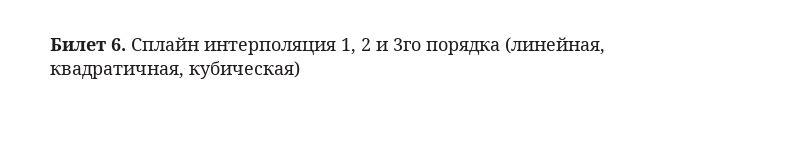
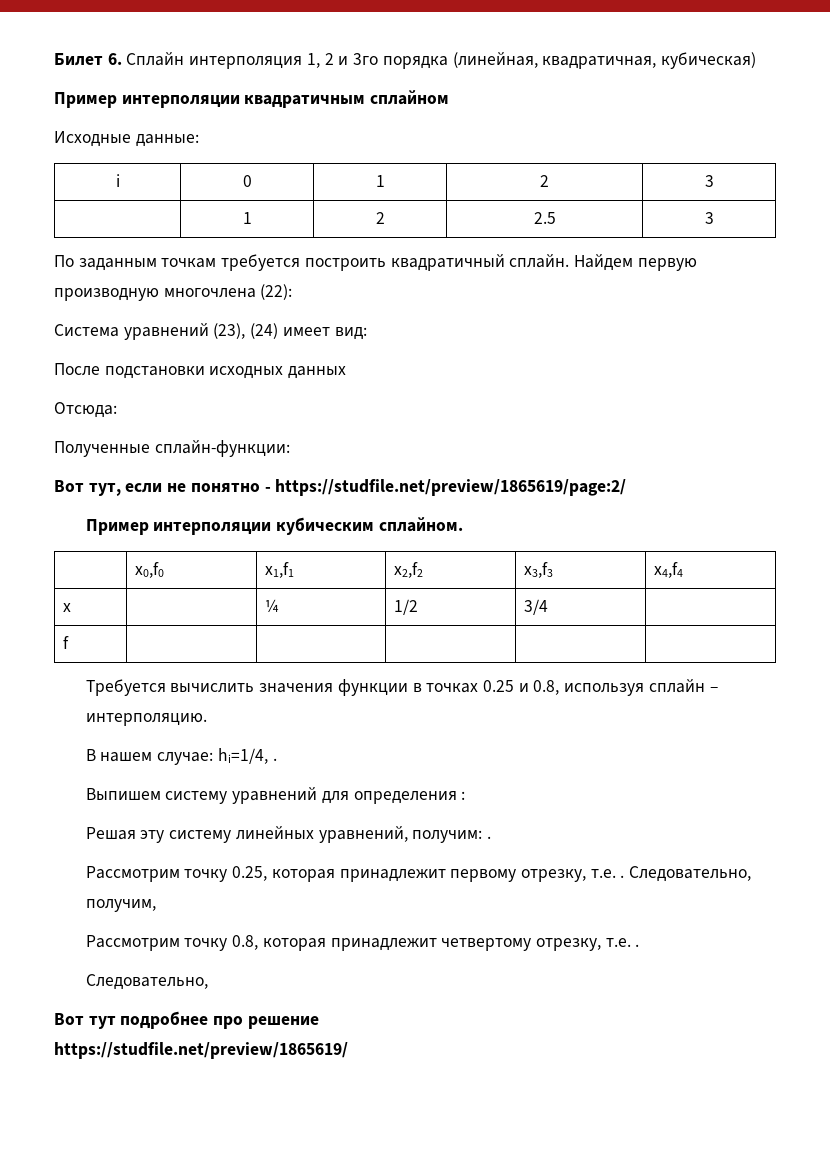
+ Пример интерполяции квадратичным сплайном
+ Исходные данные:
+ i | 0 | 1 | 2 | 3
+ | 1 | 2 | 2.5 | 3
+ По заданным точкам требуется построить квадратичный сплайн. Найдем первую производную многочлена (22):
+ Система уравнений (23), (24) имеет вид:
+ После подстановки исходных данных
+ Отсюда:
+ Полученные сплайн-функции:
+ Вот тут, если не понятно - https://studfile.net/preview/1865619/page:2/
+ Пример интерполяции кубическим сплайном.
+ | x0,f0 | x1,f1 | x2,f2 | x3,f3 | x4,f4
+ х | | ¼ | 1/2 | 3/4 |
+ f | | | | |
+ Требуется вычислить значения функции в точках 0.25 и 0.8, используя сплайн – интерполяцию.
+ В нашем случае: hi=1/4, .
+ Выпишем систему уравнений для определения :
+ Решая эту систему линейных уравнений, получим: .
+ Рассмотрим точку 0.25, которая принадлежит первому отрезку, т.е. . Следовательно, получим,
+ Рассмотрим точку 0.8, которая принадлежит четвертому отрезку, т.е. .
+ Следовательно,
+ Вот тут подробнее про решение
+ https://studfile.net/preview/1865619/

